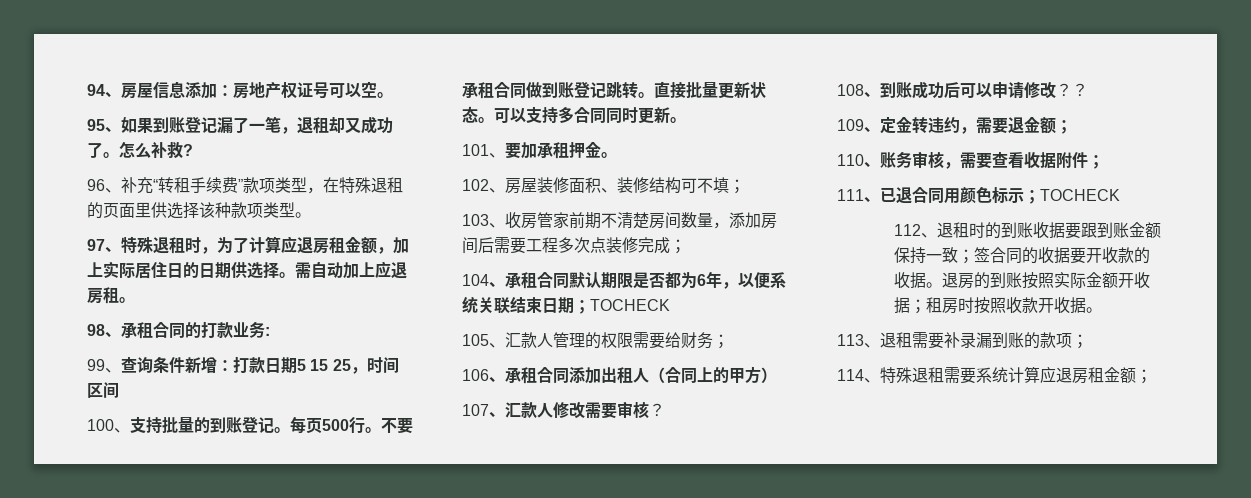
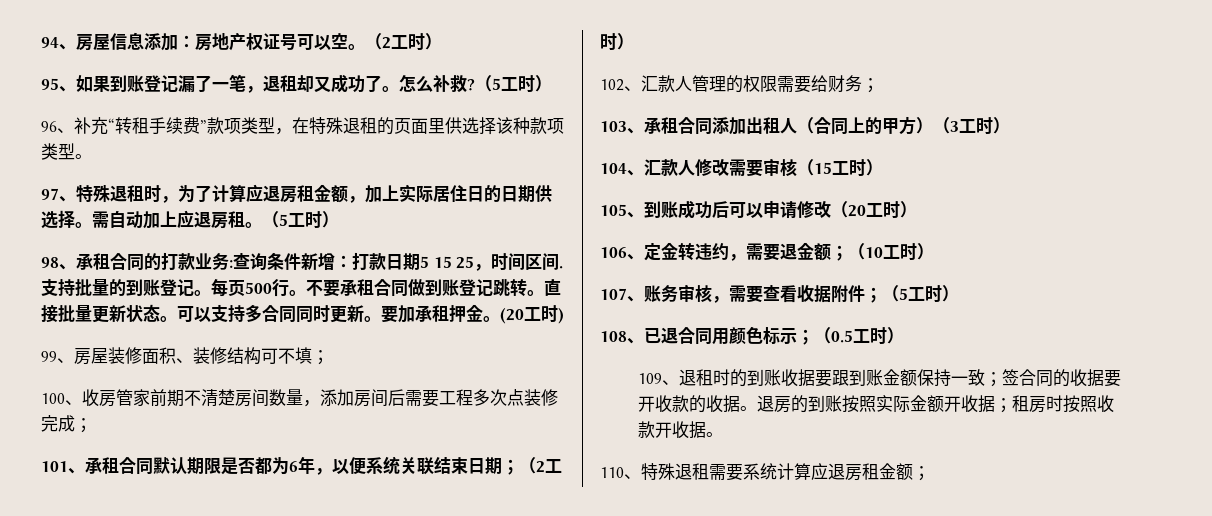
- 94、房屋信息添加：房地产权证号可以空。
+ 94、房屋信息添加：房地产权证号可以空。（2工时）
- 怎么补救?
+ 怎么补救?（5工时）
- 需自动加上应退房租。
+ 需自动加上应退房租。（5工时）
- 98、承租合同的打款业务:
- 99、查询条件新增：打款日期5 15 25，时间区间
- 100、支持批量的到账登记。
+ 98、承租合同的打款业务:查询条件新增：打款日期5 15 25，时间区间.支持批量的到账登记。
- 可以支持多合同同时更新。
- 101、要加承租押金。
- 102、房屋装修面积、装修结构可不填；
+ 可以支持多合同同时更新。要加承租押金。(20工时)
+ 99、房屋装修面积、装修结构可不填；
- 103、收房管家前期不清楚房间数量，添加房间后需要工程多次点装修完成；
+ 100、收房管家前期不清楚房间数量，添加房间后需要工程多次点装修完成；
- 104、承租合同默认期限是否都为6年，以便系统关联结束日期；TOCHECK
- 105、汇款人管理的权限需要给财务；
+ 101、承租合同默认期限是否都为6年，以便系统关联结束日期；（2工时）
+ 102、汇款人管理的权限需要给财务；
- 106、承租合同添加出租人（合同上的甲方）
- 107、汇款人修改需要审核？
- 108、到账成功后可以申请修改？？
- 109、定金转违约，需要退金额；
- 110、账务审核，需要查看收据附件；
- 111、已退合同用颜色标示；TOCHECK
- 112、退租时的到账收据要跟到账金额保持一致；签合同的收据要开收款的收据。
+ 103、承租合同添加出租人（合同上的甲方）（3工时）
+ 104、汇款人修改需要审核（15工时）
+ 105、到账成功后可以申请修改（20工时）
+ 106、定金转违约，需要退金额；（10工时）
+ 107、账务审核，需要查看收据附件；（5工时）
+ 108、已退合同用颜色标示；（0.5工时）
+ 109、退租时的到账收据要跟到账金额保持一致；签合同的收据要开收款的收据。
- 113、退租需要补录漏到账的款项；
- 114、特殊退租需要系统计算应退房租金额；
+ 110、特殊退租需要系统计算应退房租金额；

